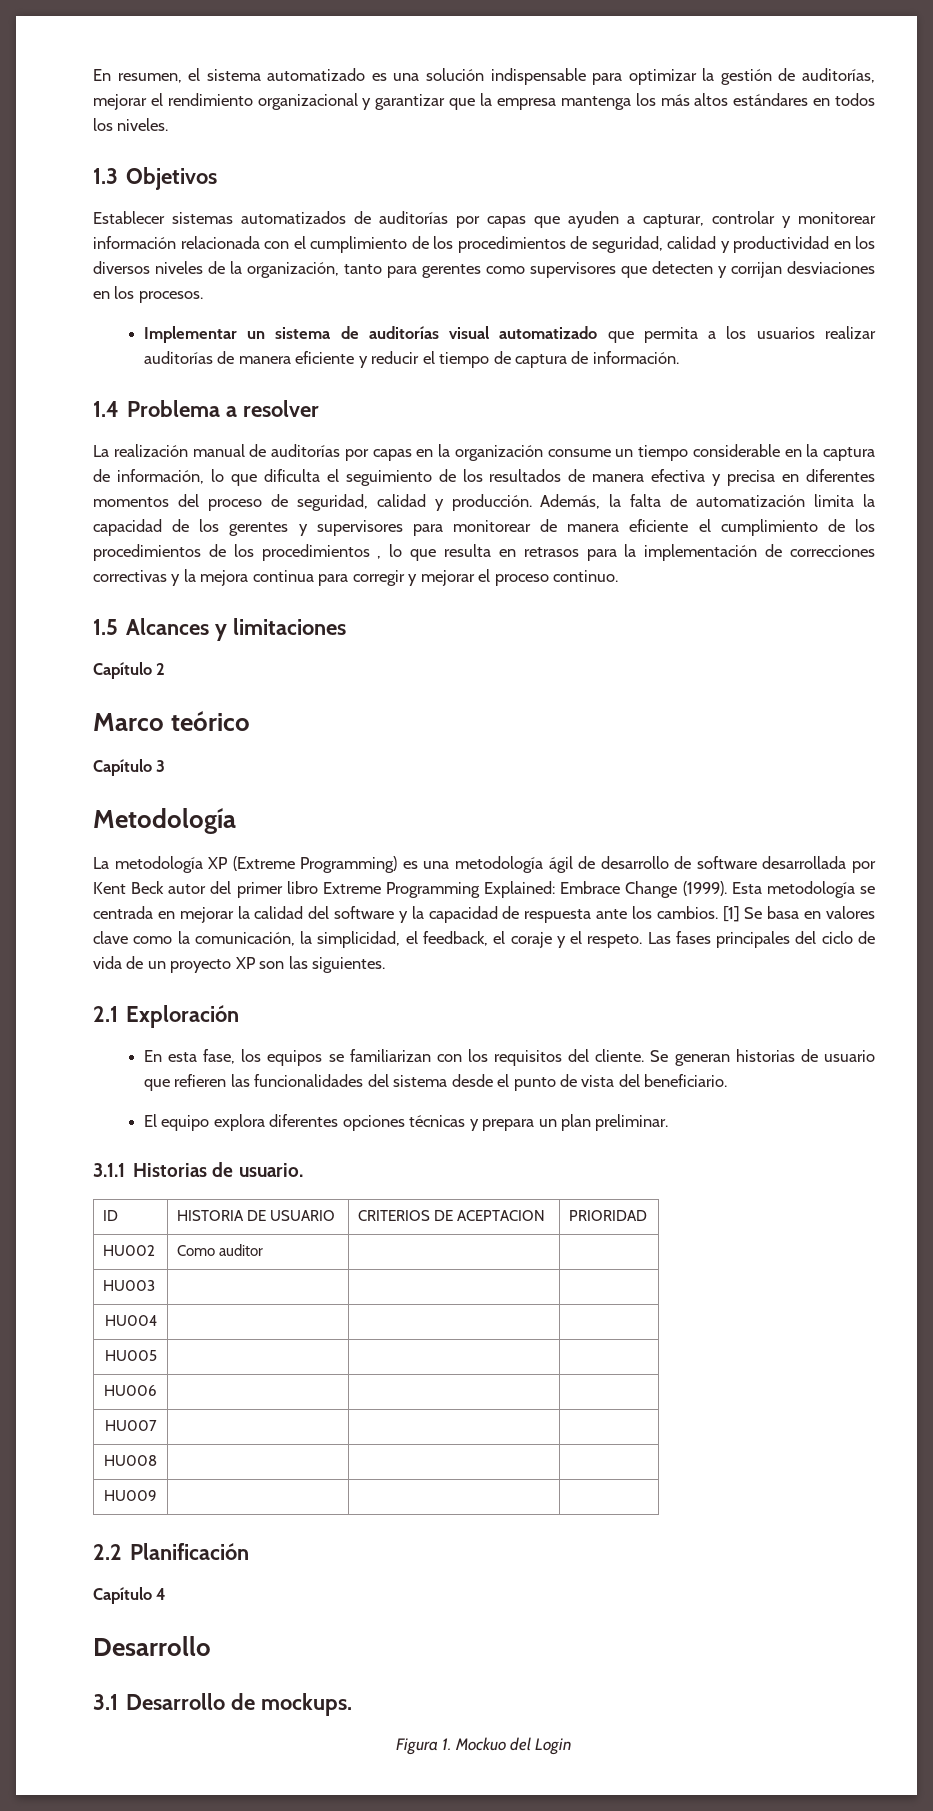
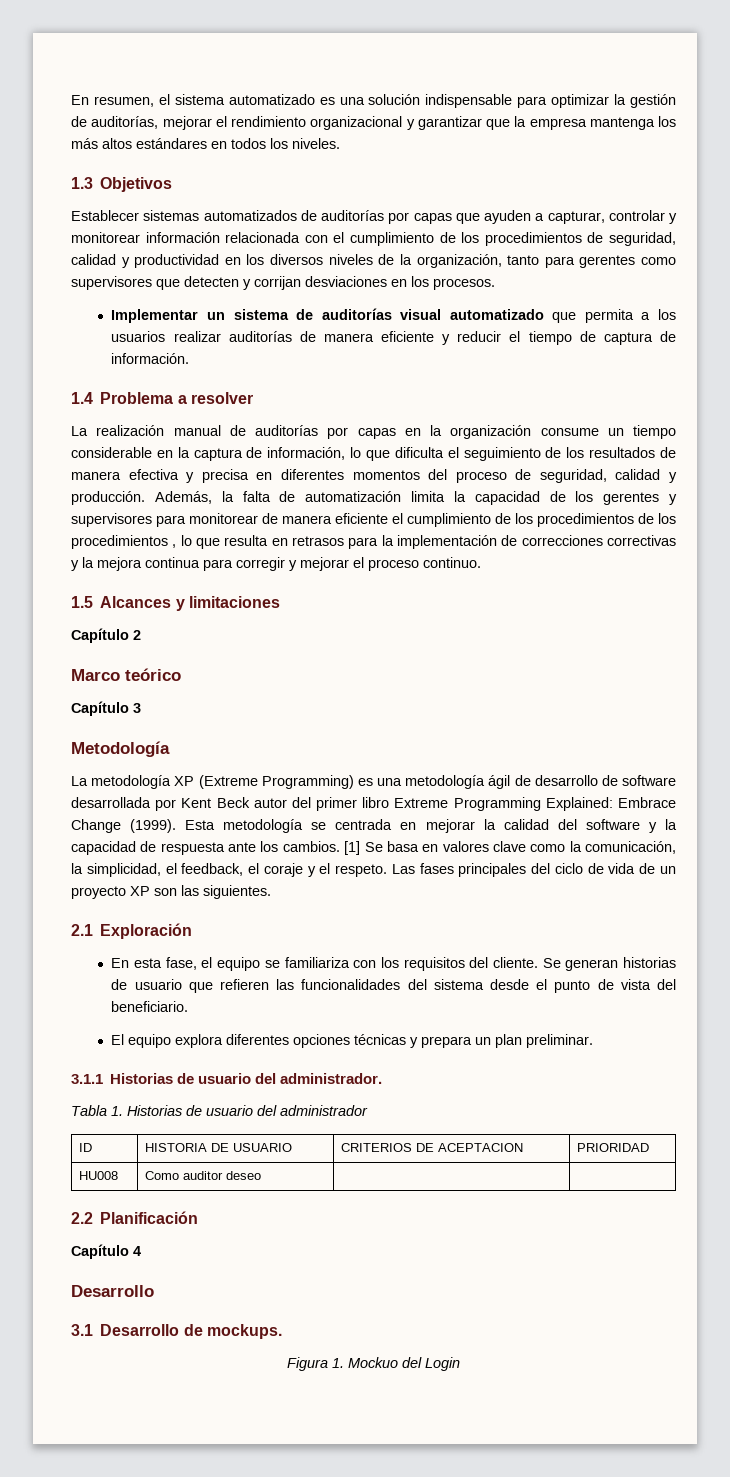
- En esta fase, los equipos se familiarizan con los requisitos del cliente.
+ En esta fase, el equipo se familiariza con los requisitos del cliente.
- 3.1.1 Historias de usuario.
+ 3.1.1 Historias de usuario del administrador.
+ Tabla 1. Historias de usuario del administrador
- HU002 | Como auditor | |
- HU003 | | |
- HU004 | | |
- HU005 | | |
- HU006 | | |
- HU007 | | |
- HU008 | | |
- HU009 | | |
+ HU008 | Como auditor deseo | |

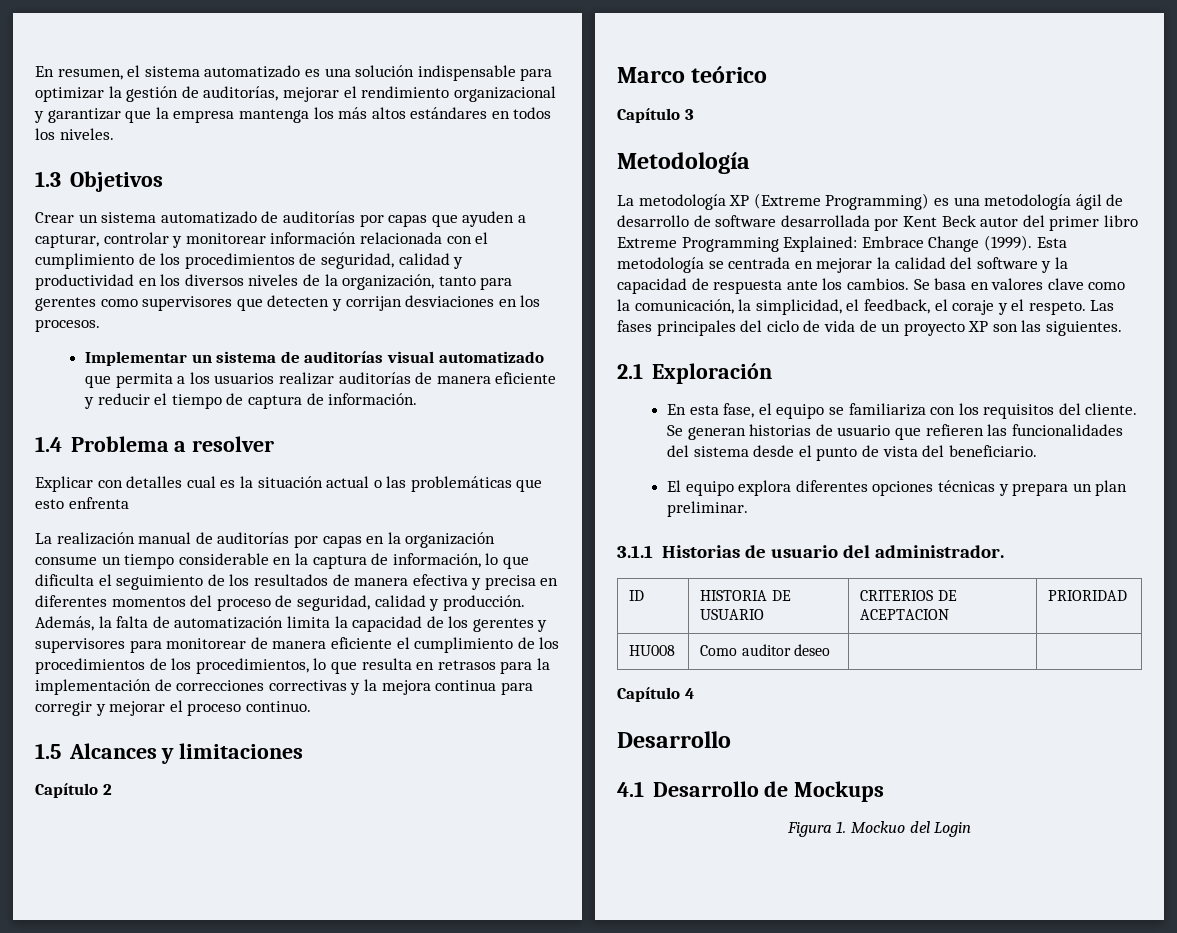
- Establecer sistemas automatizados de auditorías por capas que ayuden a capturar, controlar y monitorear información relacionada con el cumplimiento de los procedimientos de seguridad, calidad y productividad en los diversos niveles de la organización, tanto para gerentes como supervisores que detecten y corrijan desviaciones en los procesos.
+ Crear un sistema automatizado de auditorías por capas que ayuden a capturar, controlar y monitorear información relacionada con el cumplimiento de los procedimientos de seguridad, calidad y productividad en los diversos niveles de la organización, tanto para gerentes como supervisores que detecten y corrijan desviaciones en los procesos.
+ Explicar con detalles cual es la situación actual o las problemáticas que esto enfrenta
- Además, la falta de automatización limita la capacidad de los gerentes y supervisores para monitorear de manera eficiente el cumplimiento de los procedimientos de los procedimientos , lo que resulta en retrasos para la implementación de correcciones correctivas y la mejora continua para corregir y mejorar el proceso continuo.
+ Además, la falta de automatización limita la capacidad de los gerentes y supervisores para monitorear de manera eficiente el cumplimiento de los procedimientos de los procedimientos, lo que resulta en retrasos para la implementación de correcciones correctivas y la mejora continua para corregir y mejorar el proceso continuo.
- [1] Se basa en valores clave como la comunicación, la simplicidad, el feedback, el coraje y el respeto.
+ Se basa en valores clave como la comunicación, la simplicidad, el feedback, el coraje y el respeto.
- Tabla 1. Historias de usuario del administrador
- 2.2 Planificación
- 3.1 Desarrollo de mockups.
+ 4.1 Desarrollo de Mockups

